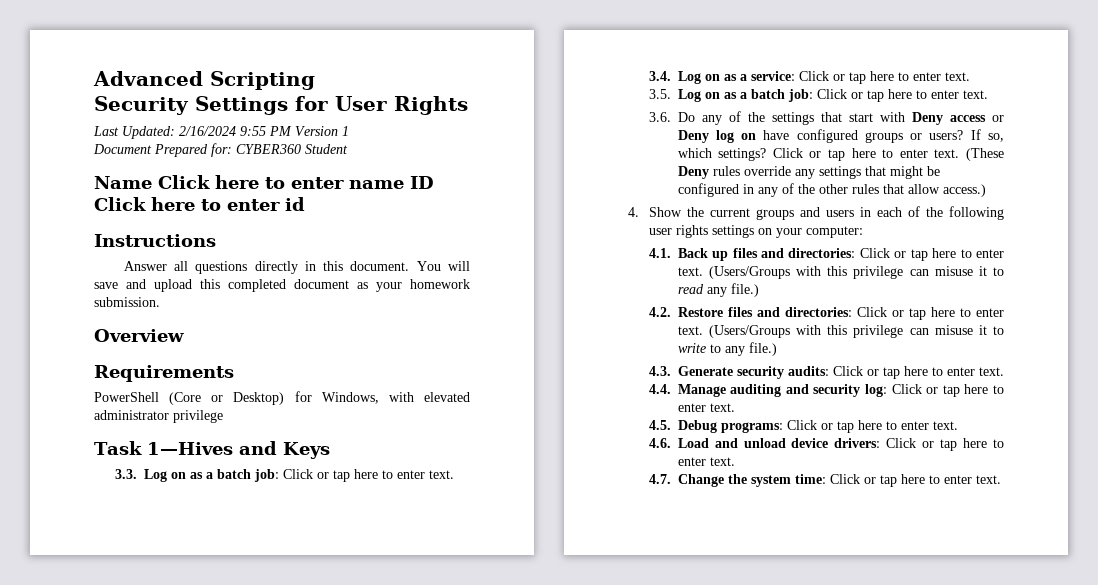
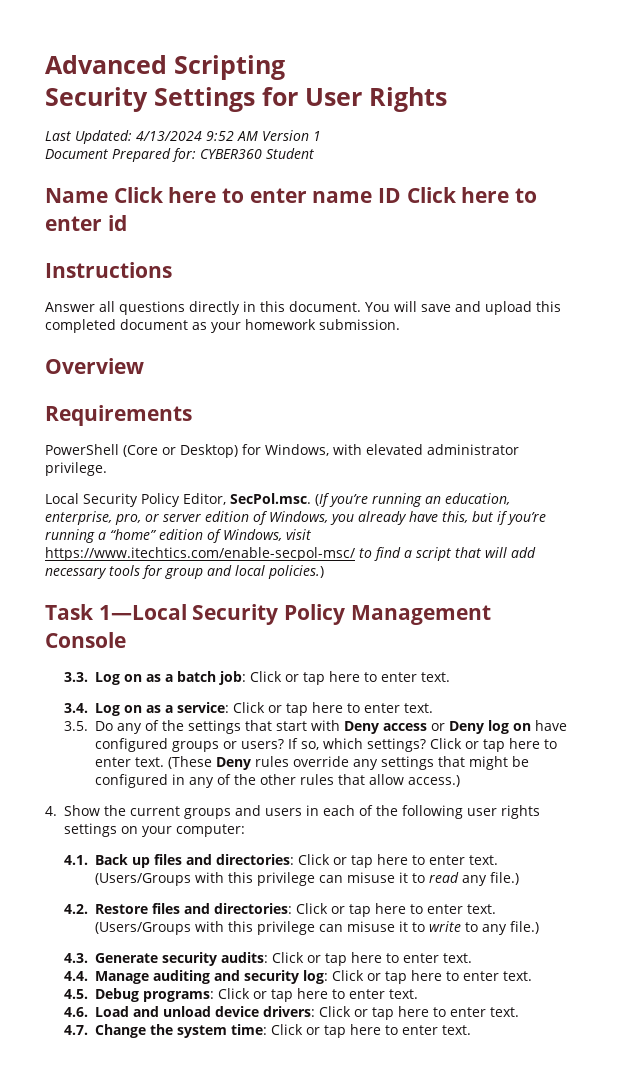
- Last Updated: 2/16/2024 9:55 PM Version 1
+ Last Updated: 4/13/2024 9:52 AM Version 1
- PowerShell (Core or Desktop) for Windows, with elevated administrator privilege
- Task 1—Hives and Keys
+ PowerShell (Core or Desktop) for Windows, with elevated administrator privilege.
+ Local Security Policy Editor, SecPol.msc. (If you’re running an education, enterprise, pro, or server edition of Windows, you already have this, but if you’re running a “home” edition of Windows, visit https://www.itechtics.com/enable-secpol-msc/ to find a script that will add necessary tools for group and local policies.)
+ Task 1—Local Security Policy Management Console
- 3.5. Log on as a batch job: Click or tap here to enter text.
- 3.6. Do any of the settings that start with Deny access or Deny log on have configured groups or users?
+ 3.5. Do any of the settings that start with Deny access or Deny log on have configured groups or users?

